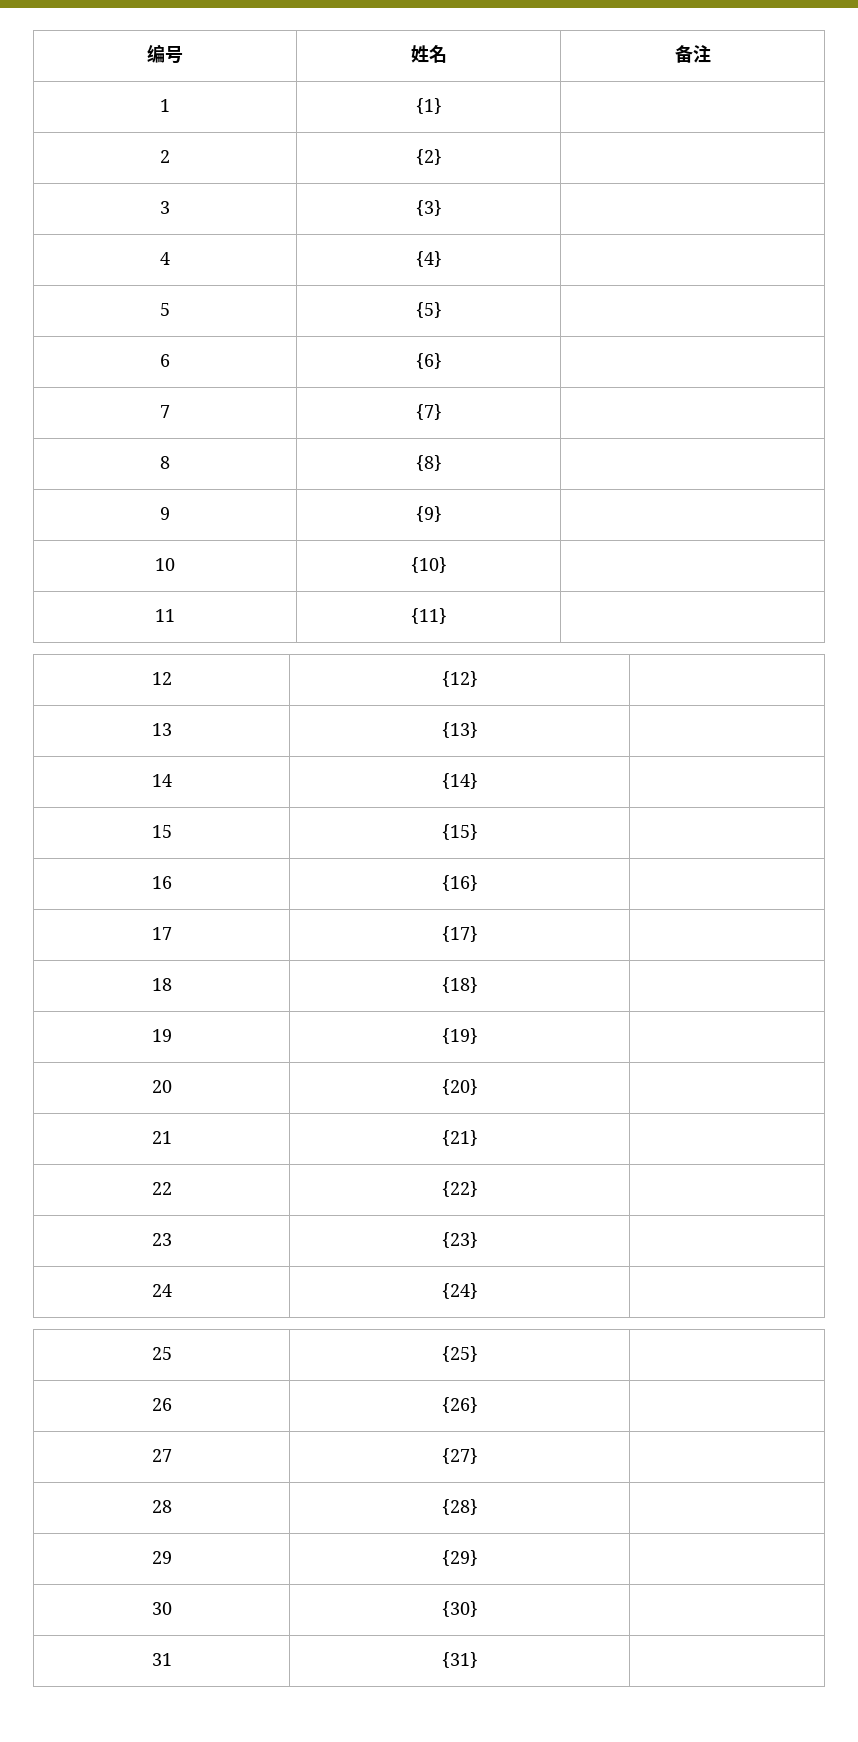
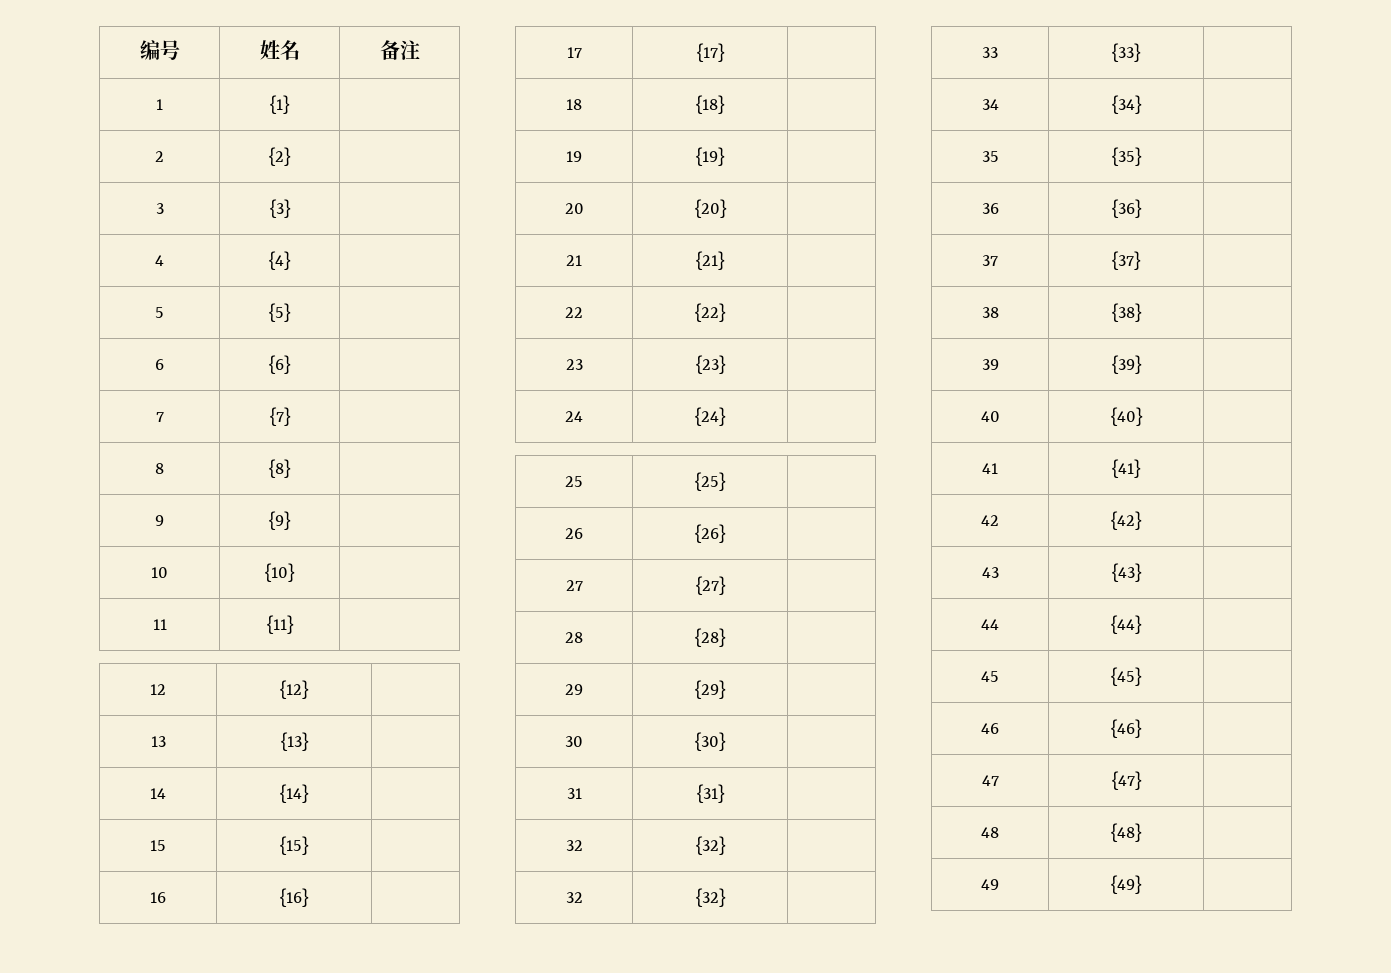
  31 | {31} |
+ 32 | {32} |
+ 32 | {32} |
+ 33 | {33} |
+ 34 | {34} |
+ 35 | {35} |
+ 36 | {36} |
+ 37 | {37} |
+ 38 | {38} |
+ 39 | {39} |
+ 40 | {40} |
+ 41 | {41} |
+ 42 | {42} |
+ 43 | {43} |
+ 44 | {44} |
+ 45 | {45} |
+ 46 | {46} |
+ 47 | {47} |
+ 48 | {48} |
+ 49 | {49} |

